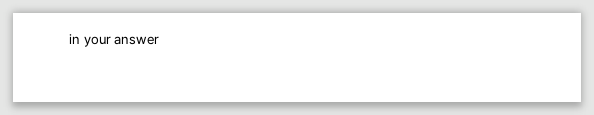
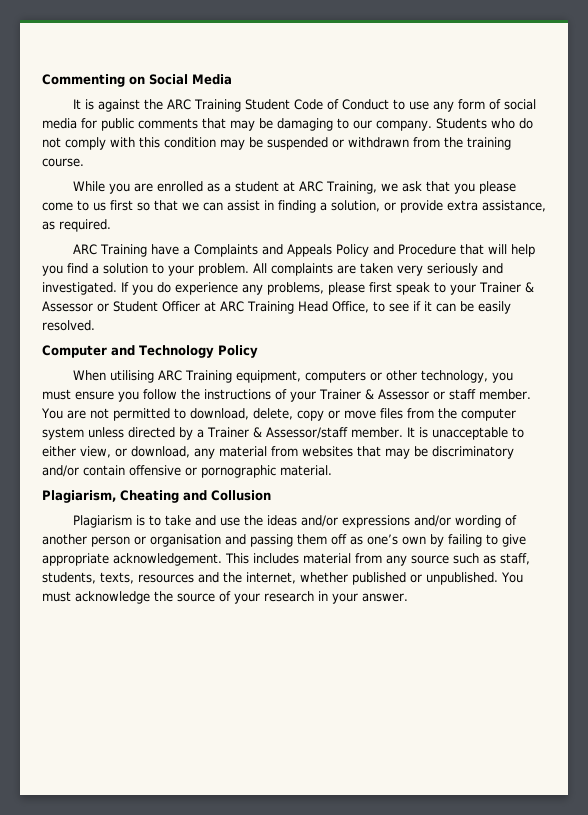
- in your answer
+ Commenting on Social Media
+ It is against the ARC Training Student Code of Conduct to use any form of social media for public comments that may be damaging to our company. Students who do not comply with this condition may be suspended or withdrawn from the training course.
+ While you are enrolled as a student at ARC Training, we ask that you please come to us first so that we can assist in finding a solution, or provide extra assistance, as required.
+ ARC Training have a Complaints and Appeals Policy and Procedure that will help you find a solution to your problem. All complaints are taken very seriously and investigated. If you do experience any problems, please first speak to your Trainer & Assessor or Student Officer at ARC Training Head Office, to see if it can be easily resolved.
+ Computer and Technology Policy
+ When utilising ARC Training equipment, computers or other technology, you must ensure you follow the instructions of your Trainer & Assessor or staff member. You are not permitted to download, delete, copy or move files from the computer system unless directed by a Trainer & Assessor/staff member. It is unacceptable to either view, or download, any material from websites that may be discriminatory and/or contain offensive or pornographic material.
+ Plagiarism, Cheating and Collusion
+ Plagiarism is to take and use the ideas and/or expressions and/or wording of another person or organisation and passing them off as one’s own by failing to give appropriate acknowledgement. This includes material from any source such as staff, students, texts, resources and the internet, whether published or unpublished. You must acknowledge the source of your research in your answer.

